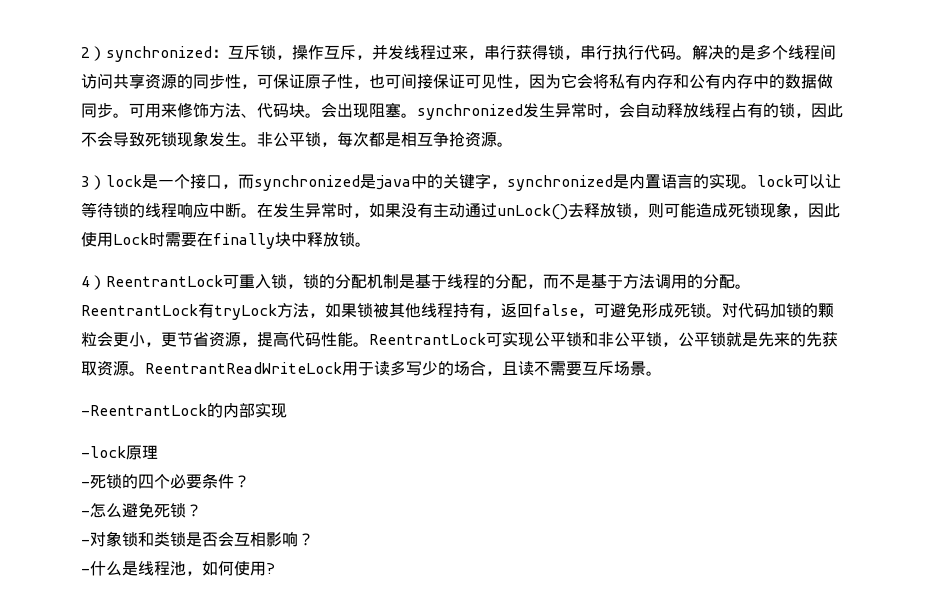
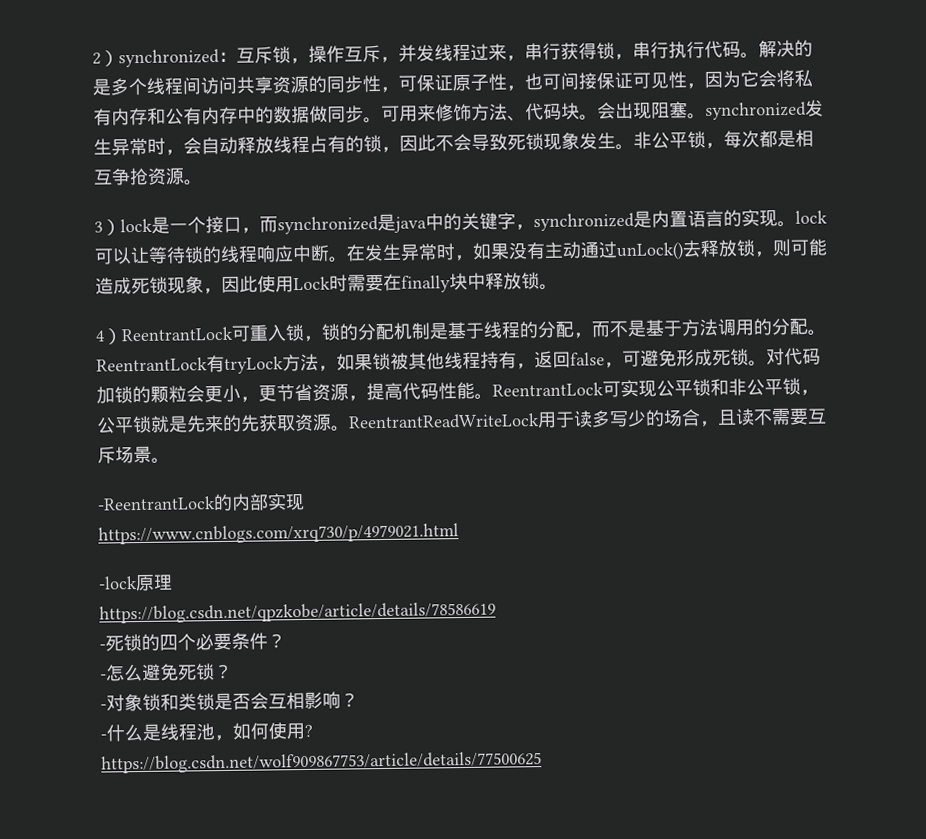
+ https://www.cnblogs.com/xrq730/p/4979021.html
+ https://blog.csdn.net/qpzkobe/article/details/78586619
+ https://blog.csdn.net/wolf909867753/article/details/77500625

